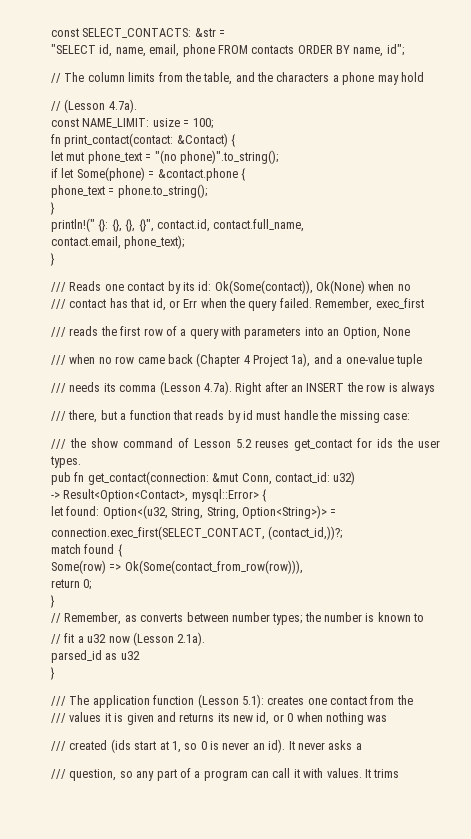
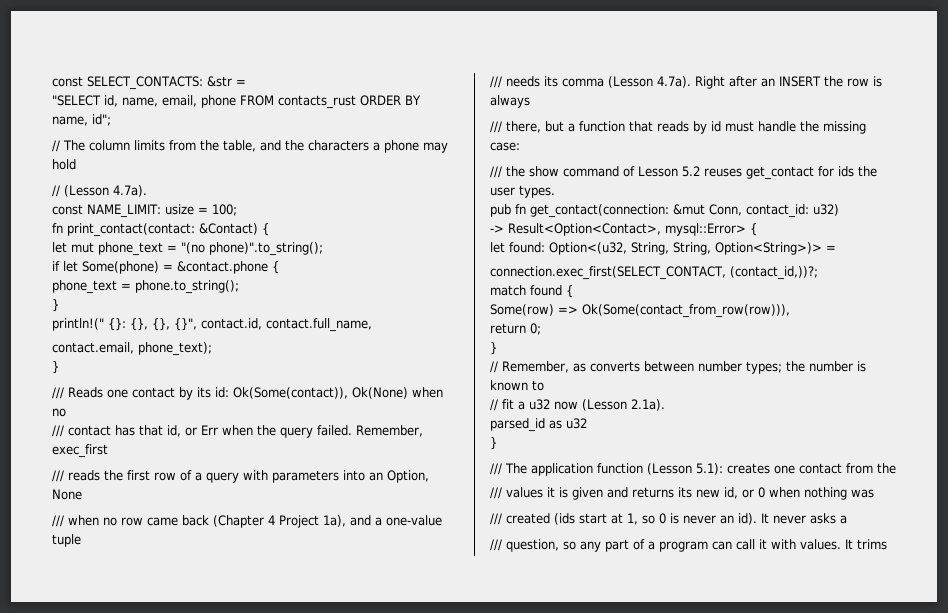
- "SELECT id, name, email, phone FROM contacts ORDER BY name, id";
+ "SELECT id, name, email, phone FROM contacts_rust ORDER BY name, id";

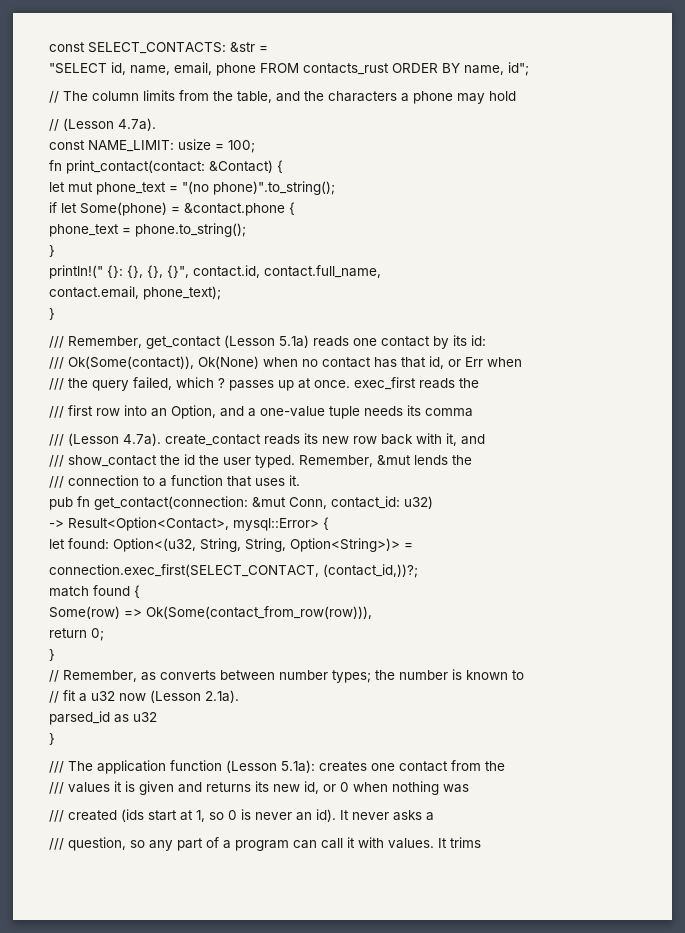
- /// Reads one contact by its id: Ok(Some(contact)), Ok(None) when no
- /// contact has that id, or Err when the query failed. Remember, exec_first
- /// reads the first row of a query with parameters into an Option, None
- /// when no row came back (Chapter 4 Project 1a), and a one-value tuple
- /// needs its comma (Lesson 4.7a). Right after an INSERT the row is always
- /// there, but a function that reads by id must handle the missing case:
- /// the show command of Lesson 5.2 reuses get_contact for ids the user types.
+ /// Remember, get_contact (Lesson 5.1a) reads one contact by its id:
+ /// Ok(Some(contact)), Ok(None) when no contact has that id, or Err when
+ /// the query failed, which ? passes up at once. exec_first reads the
+ /// first row into an Option, and a one-value tuple needs its comma
+ /// (Lesson 4.7a). create_contact reads its new row back with it, and
+ /// show_contact the id the user typed. Remember, &mut lends the
+ /// connection to a function that uses it.
- /// The application function (Lesson 5.1): creates one contact from the
+ /// The application function (Lesson 5.1a): creates one contact from the

